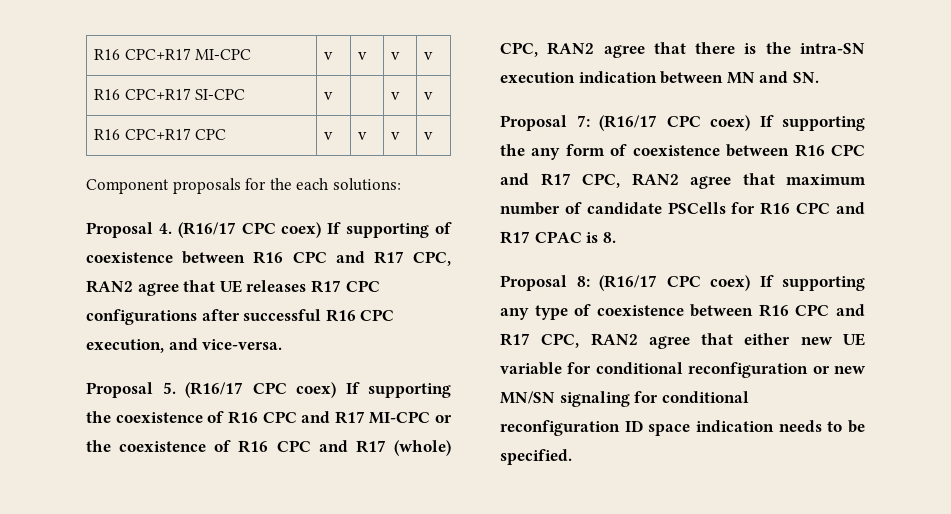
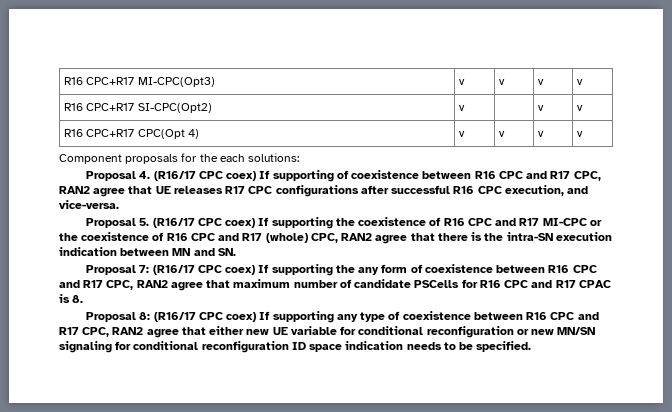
- R16 CPC+R17 MI-CPC | v | v | v | v
+ R16 CPC+R17 MI-CPC(Opt3) | v | v | v | v
- R16 CPC+R17 SI-CPC | v | | v | v
+ R16 CPC+R17 SI-CPC(Opt2) | v | | v | v
- R16 CPC+R17 CPC | v | v | v | v
+ R16 CPC+R17 CPC(Opt 4) | v | v | v | v

